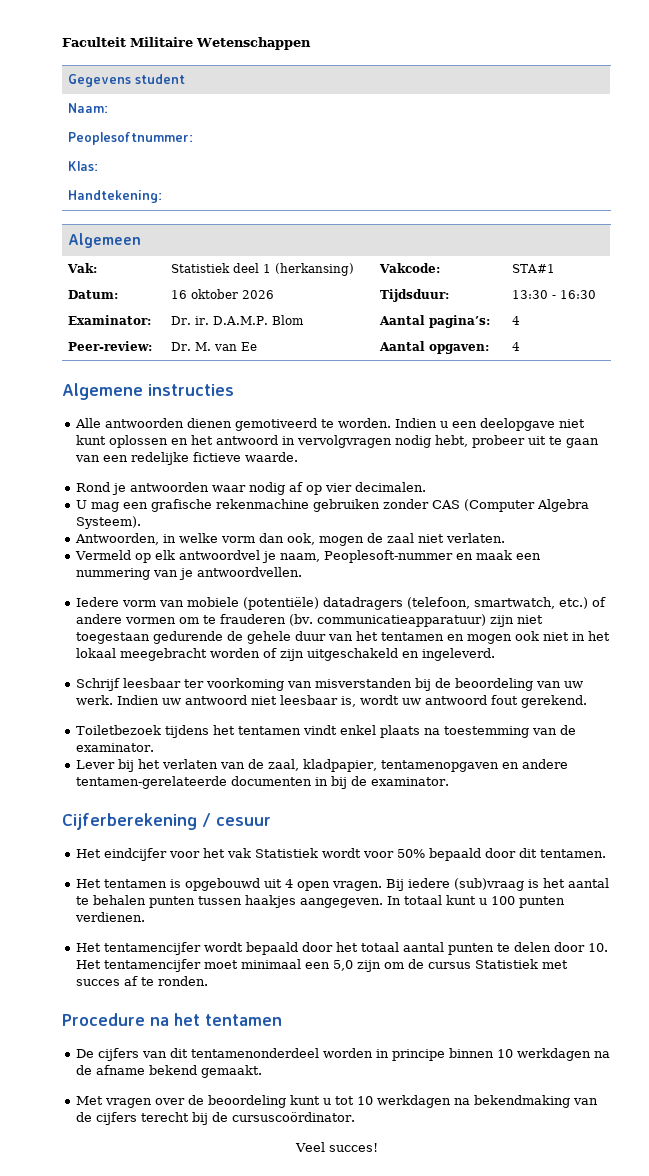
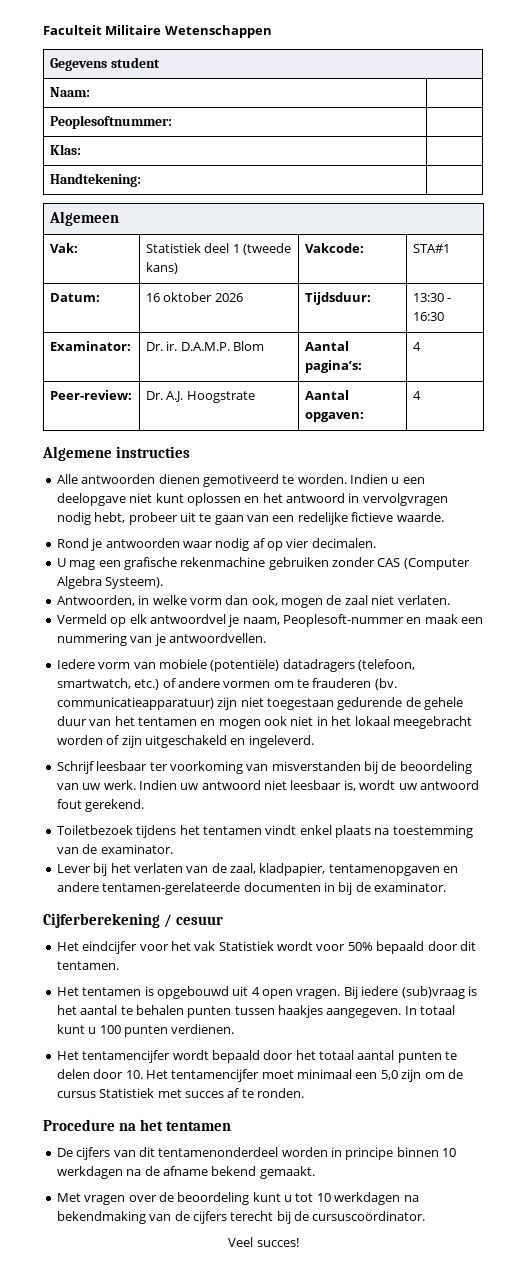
- Vak: | Statistiek deel 1 (herkansing) | Vakcode: | STA#1
+ Vak: | Statistiek deel 1 (tweede kans) | Vakcode: | STA#1
- Peer-review: | Dr. M. van Ee | Aantal opgaven: | 4
+ Peer-review: | Dr. A.J. Hoogstrate | Aantal opgaven: | 4

